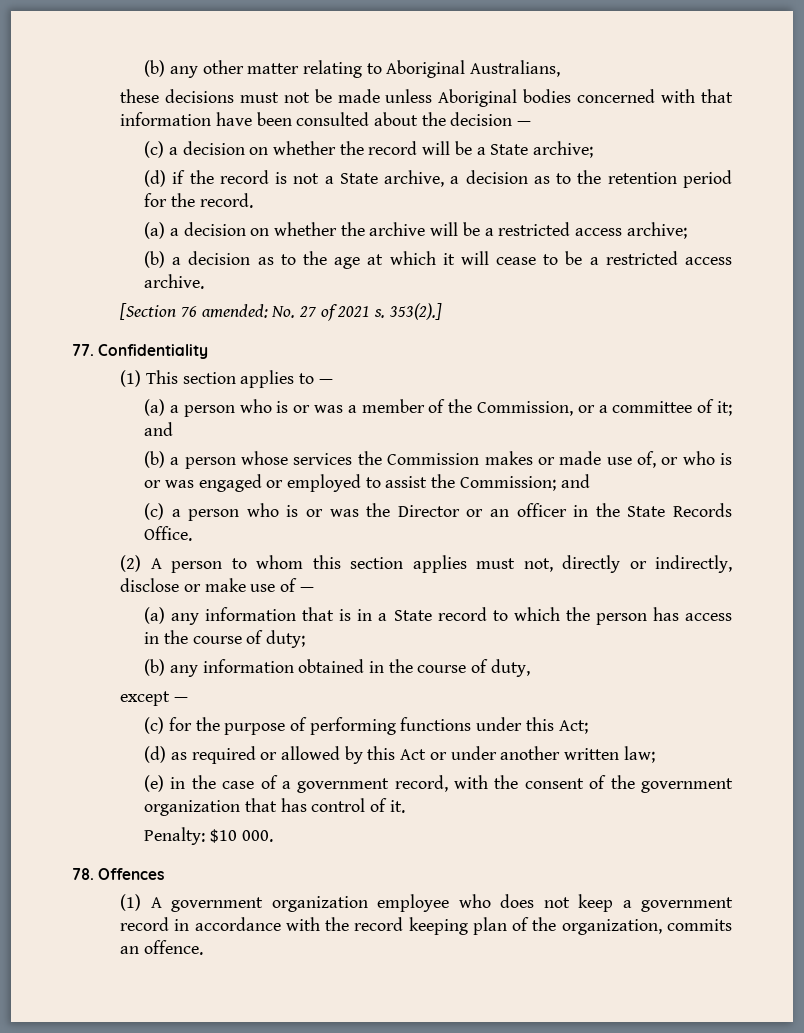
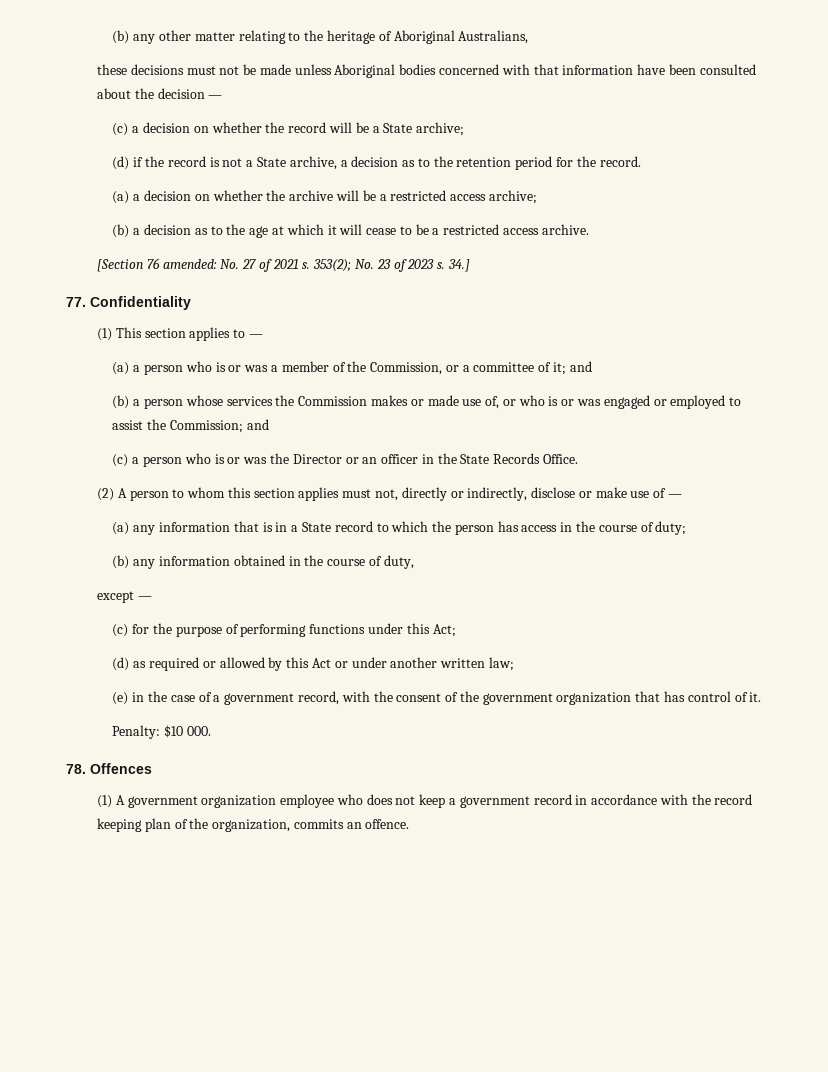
- (b) any other matter relating to Aboriginal Australians,
+ (b) any other matter relating to the heritage of Aboriginal Australians,
- 353(2).]
+ 353(2); No. 23 of 2023 s. 34.]

